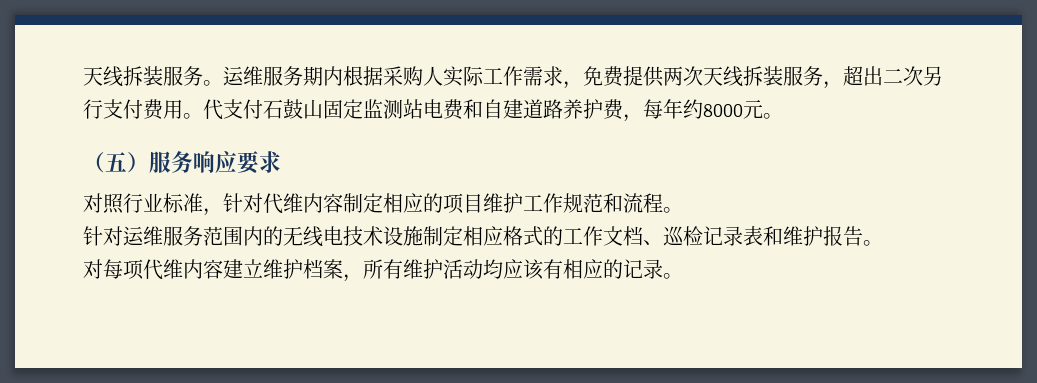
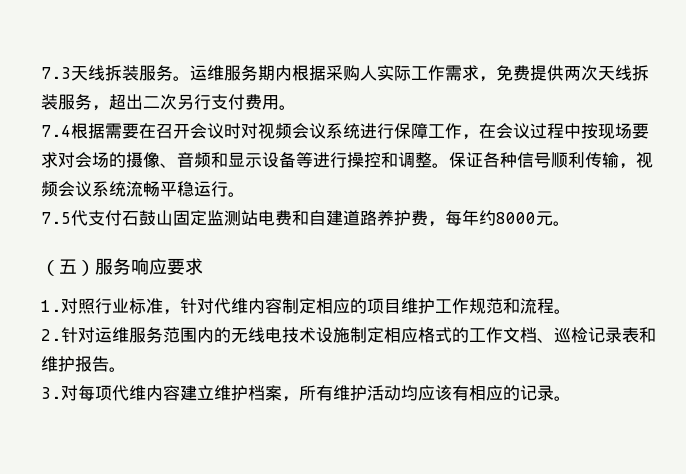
- 天线拆装服务。
+ 7.3天线拆装服务。
- 运维服务期内根据采购人实际工作需求，免费提供两次天线拆装服务，超出二次另行支付费用。代支付石鼓山固定监测站电费和自建道路养护费，每年约8000元。
+ 运维服务期内根据采购人实际工作需求，免费提供两次天线拆装服务，超出二次另行支付费用。
+ 7.4根据需要在召开会议时对视频会议系统进行保障工作，在会议过程中按现场要求对会场的摄像、音频和显示设备等进行操控和调整。保证各种信号顺利传输，视频会议系统流畅平稳运行。
+ 7.5代支付石鼓山固定监测站电费和自建道路养护费，每年约8000元。
- 对照行业标准，针对代维内容制定相应的项目维护工作规范和流程。
+ 1.对照行业标准，针对代维内容制定相应的项目维护工作规范和流程。
- 针对运维服务范围内的无线电技术设施制定相应格式的工作文档、巡检记录表和维护报告。
+ 2.针对运维服务范围内的无线电技术设施制定相应格式的工作文档、巡检记录表和维护报告。
- 对每项代维内容建立维护档案，所有维护活动均应该有相应的记录。
+ 3.对每项代维内容建立维护档案，所有维护活动均应该有相应的记录。

